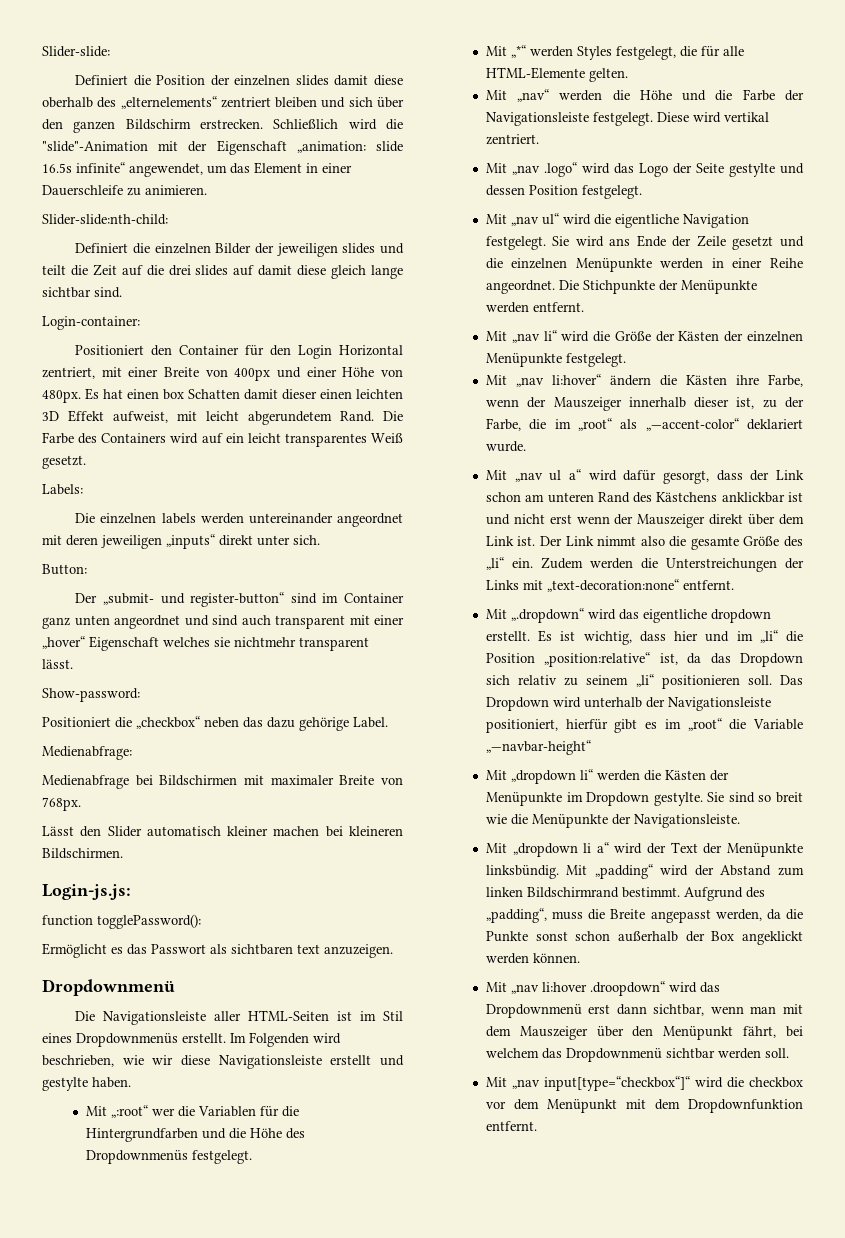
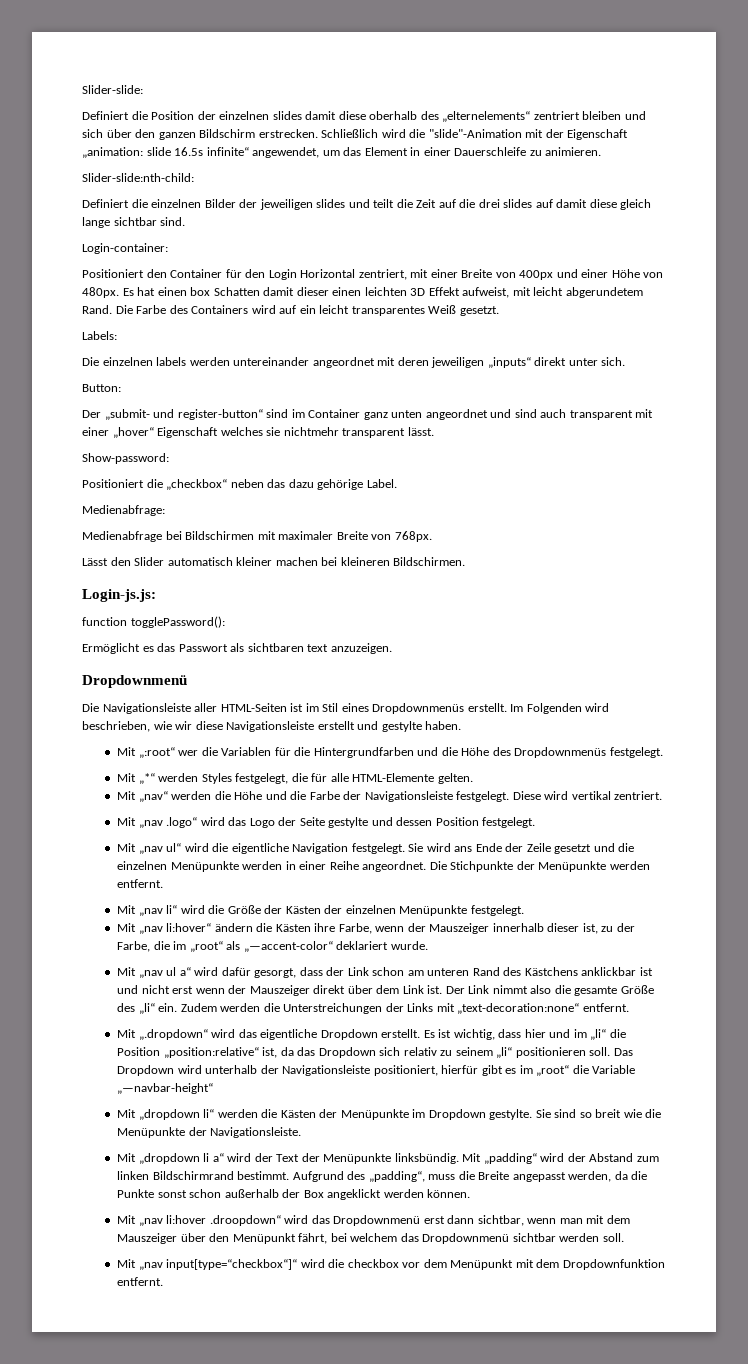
- Mit „.dropdown“ wird das eigentliche dropdown erstellt.
+ Mit „.dropdown“ wird das eigentliche Dropdown erstellt.

